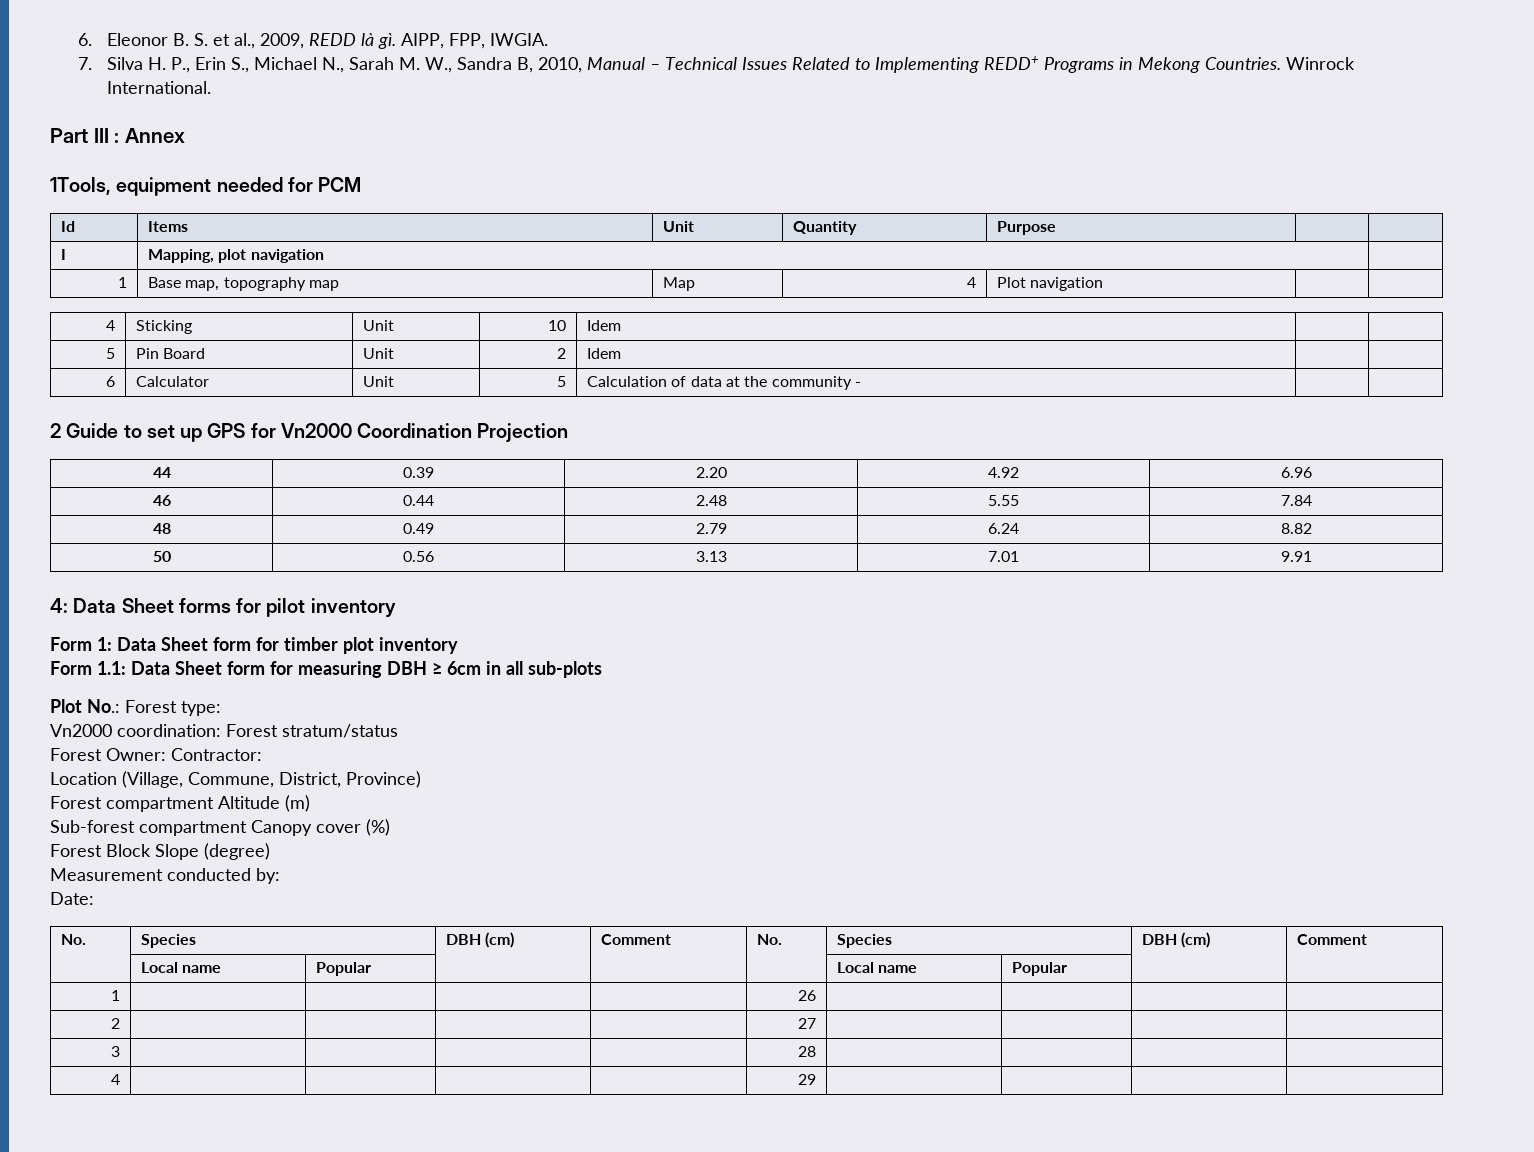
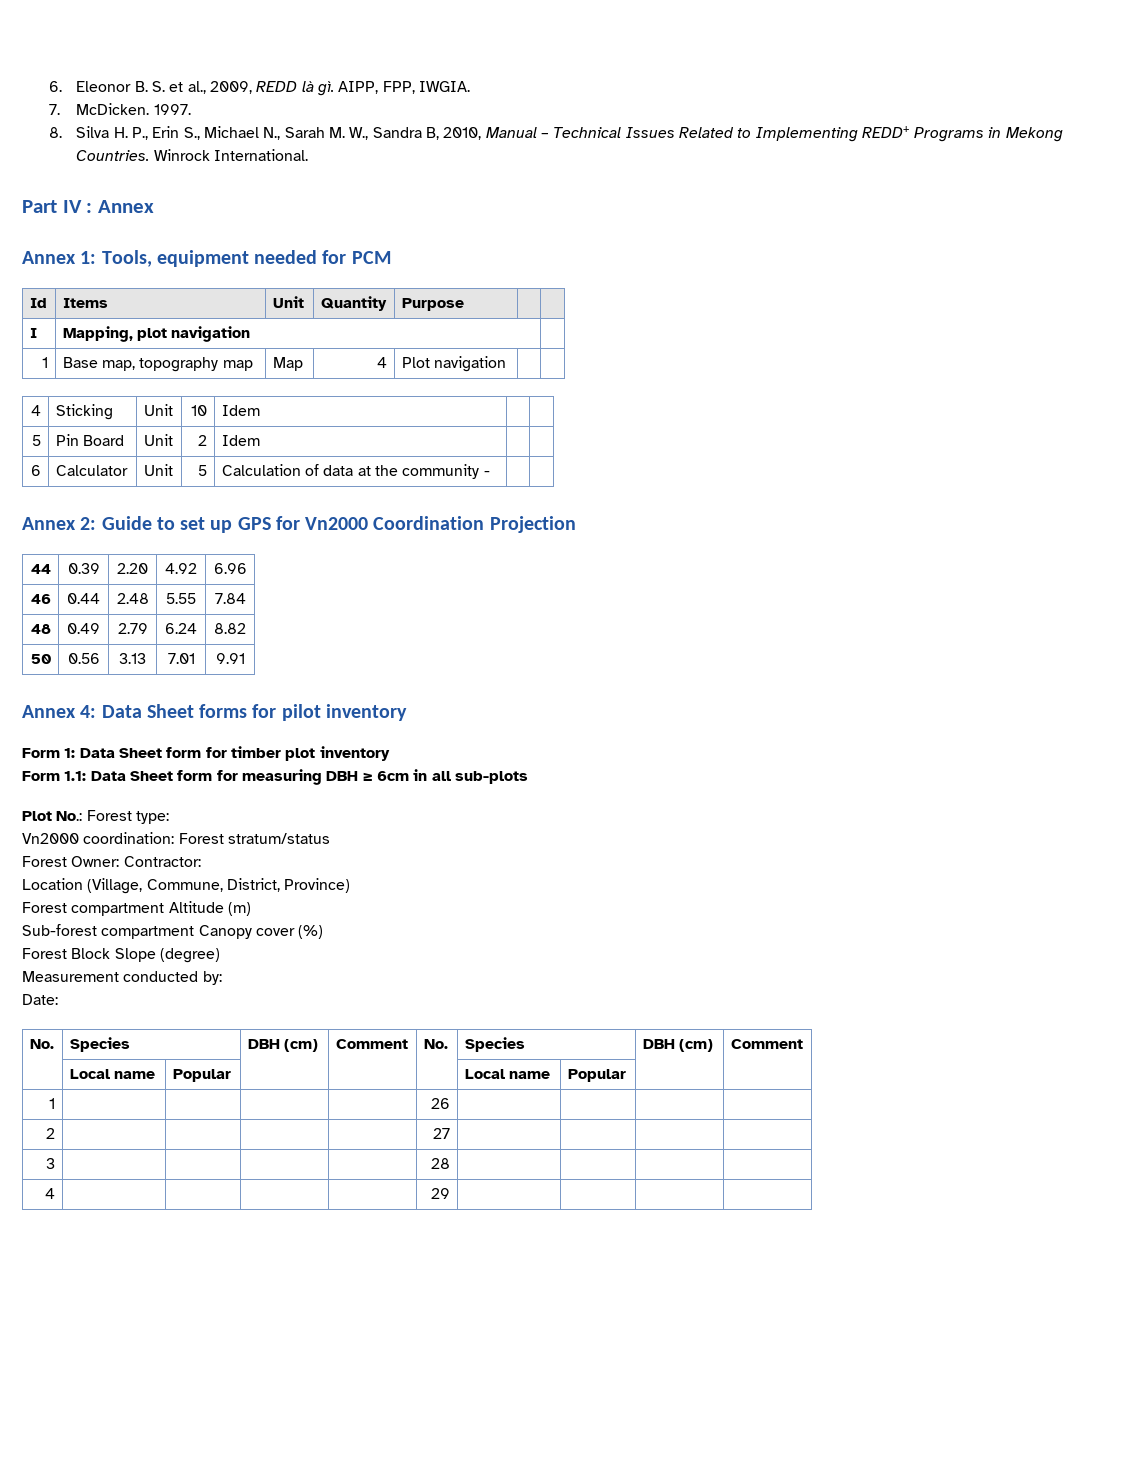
- 7. Silva H. P., Erin S., Michael N., Sarah M. W., Sandra B, 2010, Manual – Technical Issues Related to Implementing REDD+ Programs in Mekong Countries.
+ 7. McDicken. 1997.
+ 8. Silva H. P., Erin S., Michael N., Sarah M. W., Sandra B, 2010, Manual – Technical Issues Related to Implementing REDD+ Programs in Mekong Countries.
- Part III : Annex
+ Part IV : Annex
- 1Tools, equipment needed for PCM
+ Annex 1: Tools, equipment needed for PCM
- 2 Guide to set up GPS for Vn2000 Coordination Projection
+ Annex 2: Guide to set up GPS for Vn2000 Coordination Projection
- 4: Data Sheet forms for pilot inventory
+ Annex 4: Data Sheet forms for pilot inventory

